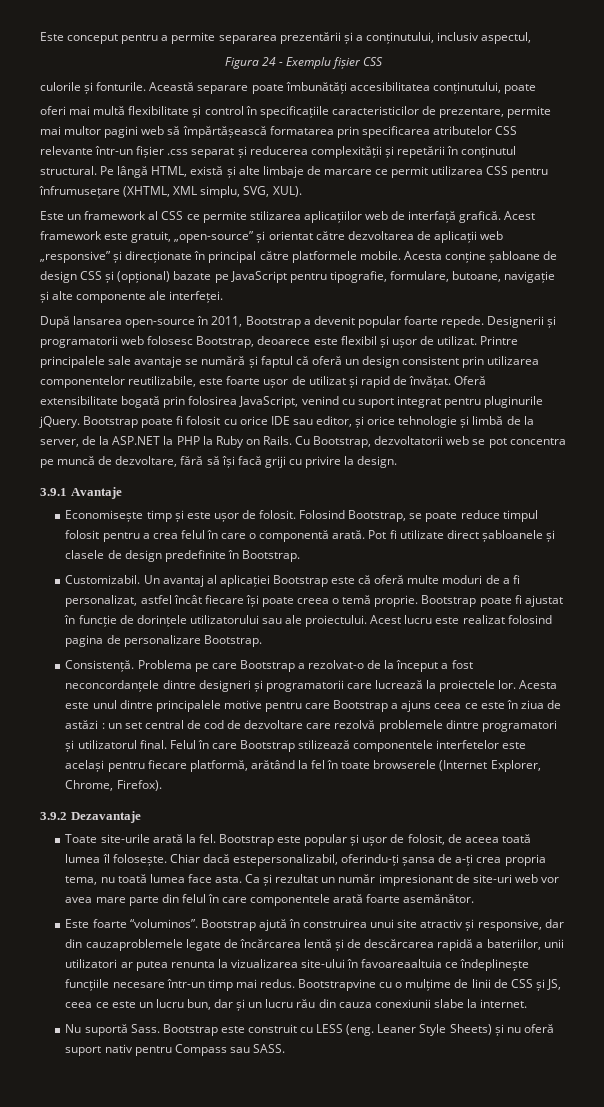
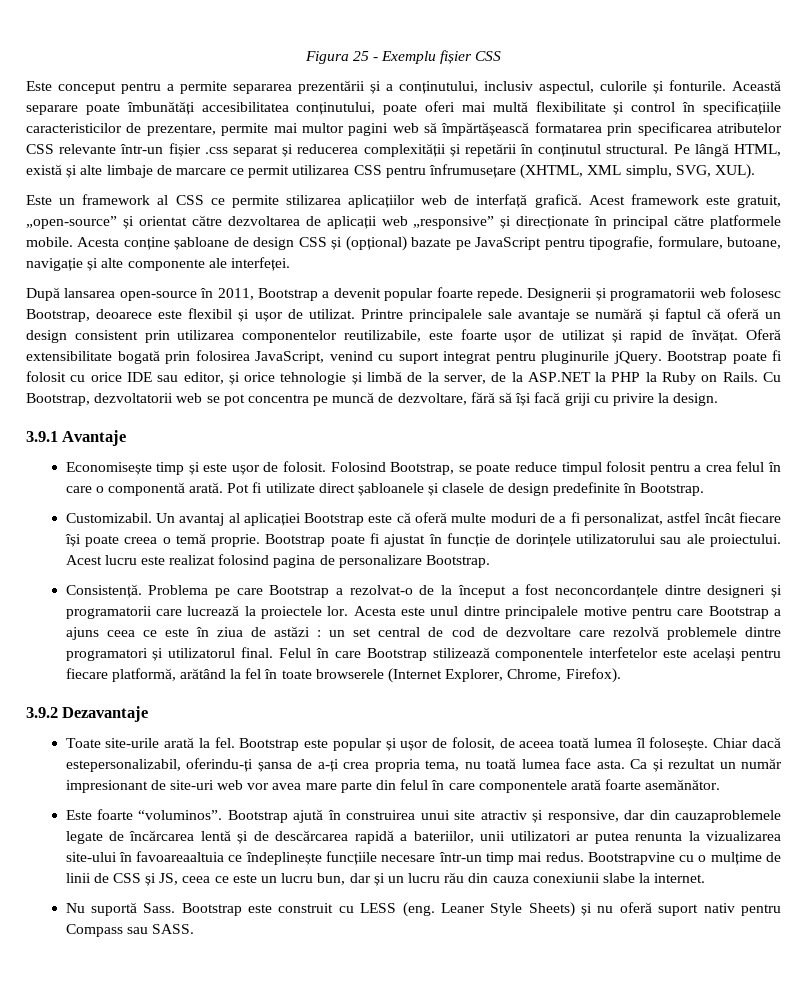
+ Figura 25 - Exemplu fișier CSS
- Este conceput pentru a permite separarea prezentării și a conținutului, inclusiv aspectul,
- Figura 24 - Exemplu fișier CSS
- culorile și fonturile.
+ Este conceput pentru a permite separarea prezentării și a conținutului, inclusiv aspectul, culorile și fonturile.
- Această separare poate îmbunătăți accesibilitatea conținutului, poate
- oferi mai multă flexibilitate și control în specificațiile caracteristicilor de prezentare, permite mai multor pagini web să împărtășească formatarea prin specificarea atributelor CSS relevante într-un fișier .css separat și reducerea complexității și repetării în conținutul structural.
+ Această separare poate îmbunătăți accesibilitatea conținutului, poate oferi mai multă flexibilitate și control în specificațiile caracteristicilor de prezentare, permite mai multor pagini web să împărtășească formatarea prin specificarea atributelor CSS relevante într-un fișier .css separat și reducerea complexității și repetării în conținutul structural.

